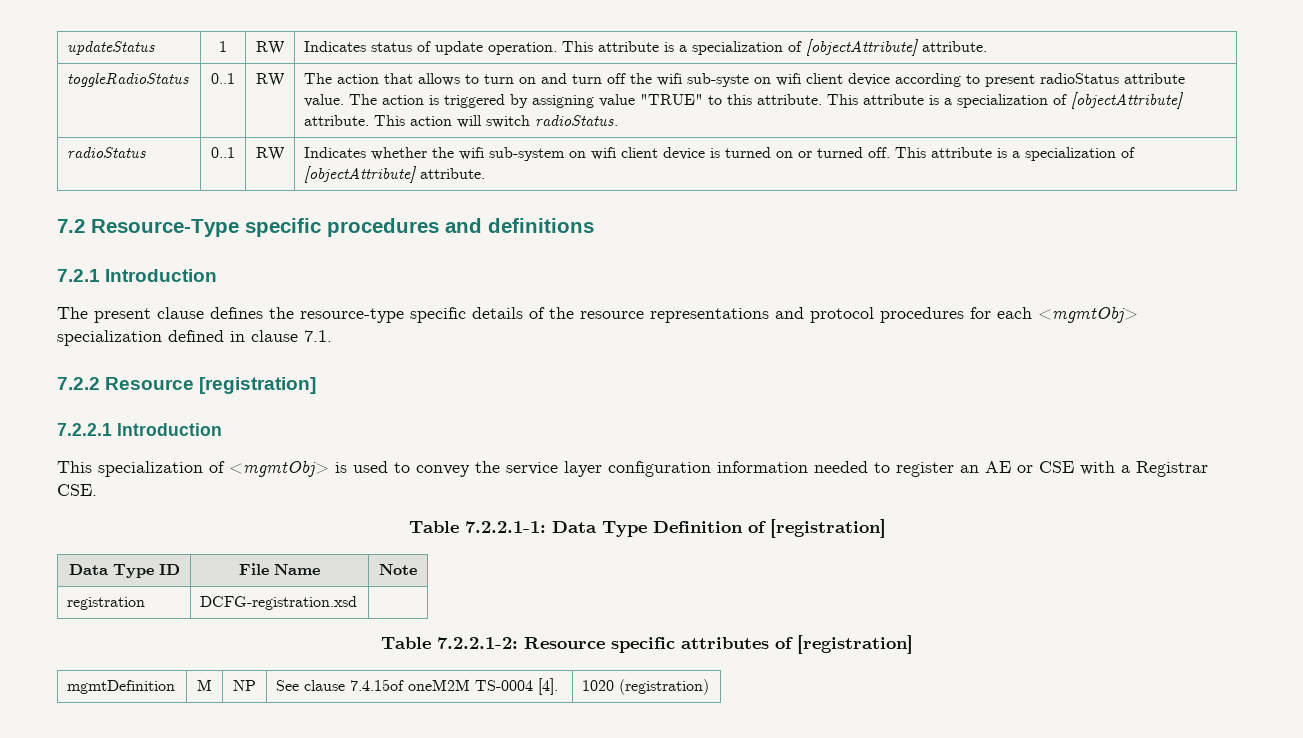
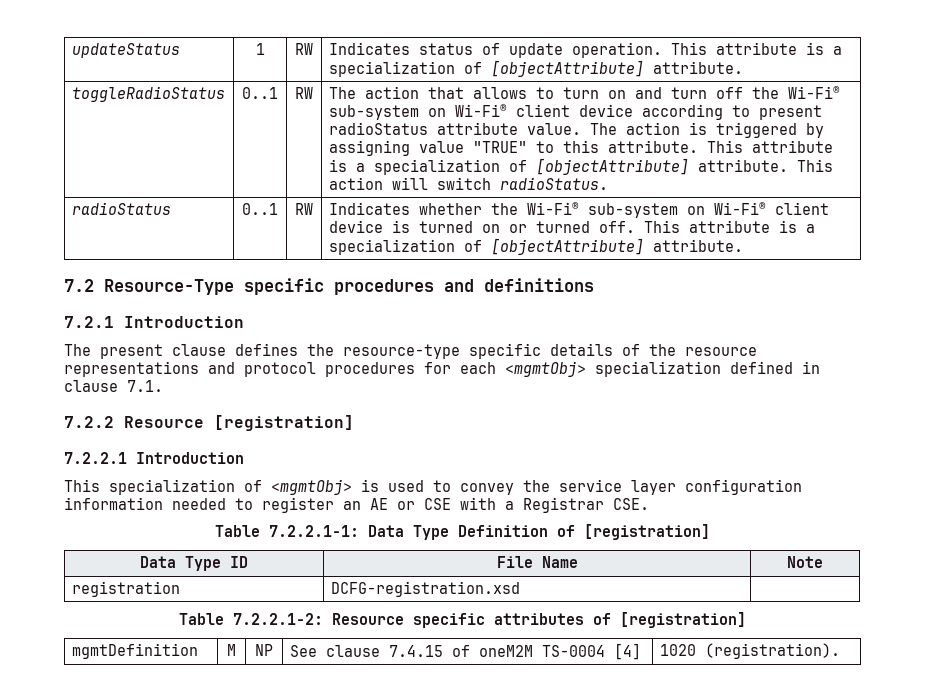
- The action that allows to turn on and turn off the wifi sub-syste on wifi client device according to present radioStatus attribute value.
+ The action that allows to turn on and turn off the Wi-Fi® sub-system on Wi-Fi® client device according to present radioStatus attribute value.
- radioStatus | 0..1 | RW | Indicates whether the wifi sub-system on wifi client device is turned on or turned off. This attribute is a specialization of [objectAttribute] attribute.
+ radioStatus | 0..1 | RW | Indicates whether the Wi-Fi® sub-system on Wi-Fi® client device is turned on or turned off. This attribute is a specialization of [objectAttribute] attribute.
- mgmtDefinition | M | NP | See clause 7.4.15of oneM2M TS-0004 [4]. | 1020 (registration)
+ mgmtDefinition | M | NP | See clause 7.4.15 of oneM2M TS-0004 [4] | 1020 (registration).

